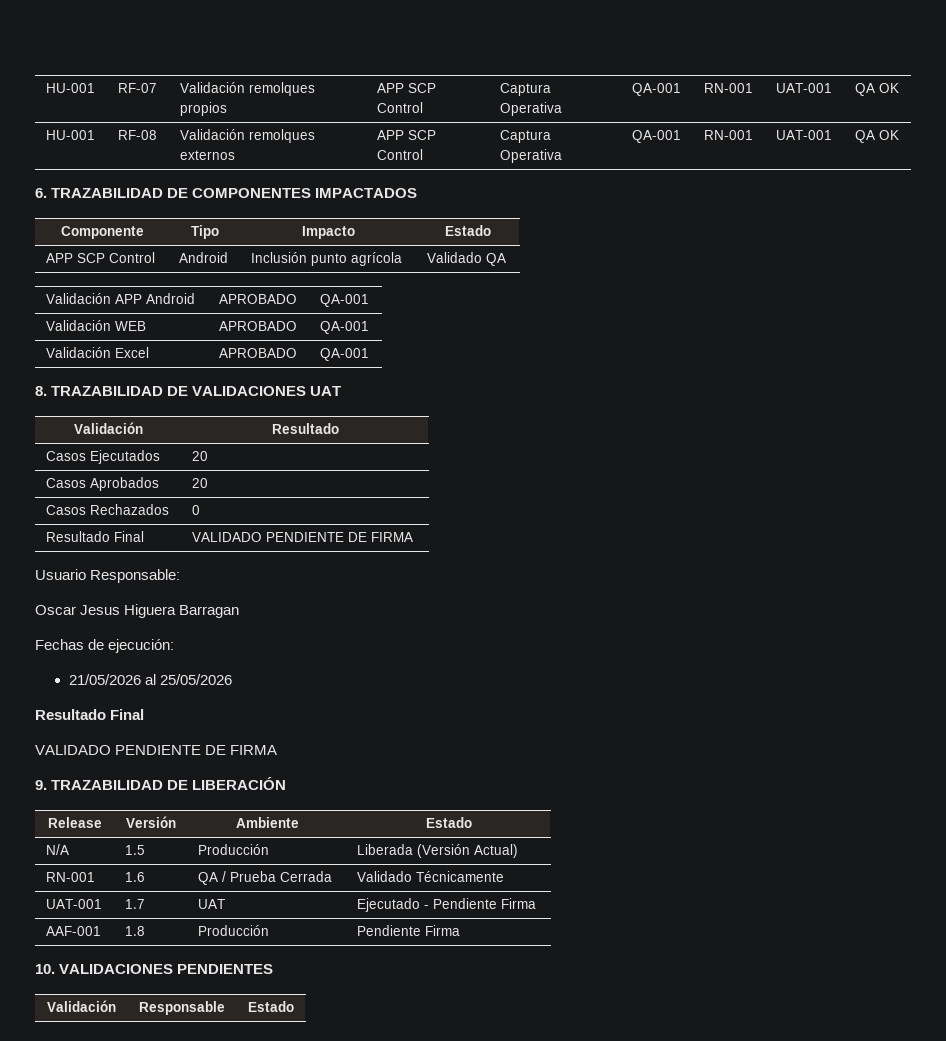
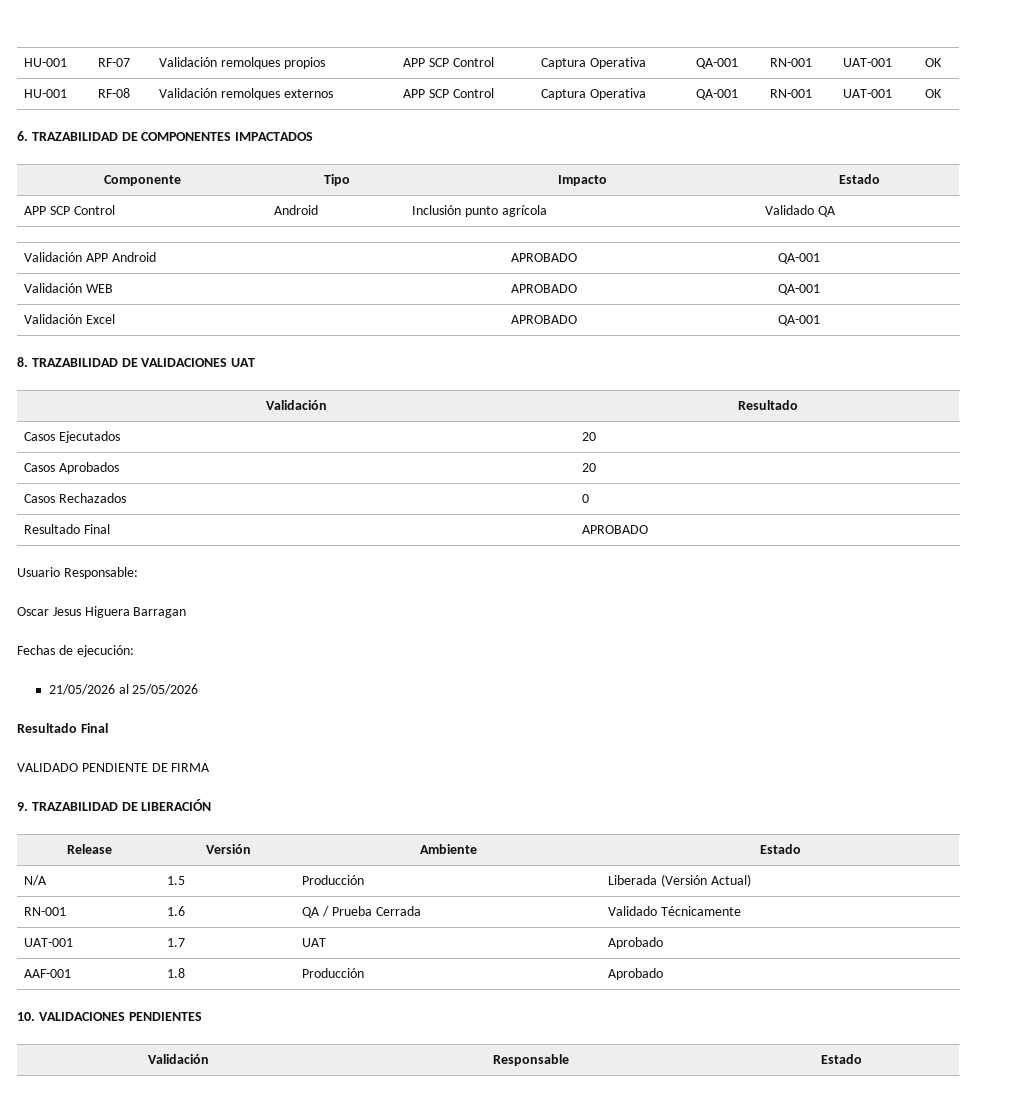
- HU-001 | RF-07 | Validación remolques propios | APP SCP Control | Captura Operativa | QA-001 | RN-001 | UAT-001 | QA OK
+ HU-001 | RF-07 | Validación remolques propios | APP SCP Control | Captura Operativa | QA-001 | RN-001 | UAT-001 | OK
- HU-001 | RF-08 | Validación remolques externos | APP SCP Control | Captura Operativa | QA-001 | RN-001 | UAT-001 | QA OK
+ HU-001 | RF-08 | Validación remolques externos | APP SCP Control | Captura Operativa | QA-001 | RN-001 | UAT-001 | OK
- Resultado Final | VALIDADO PENDIENTE DE FIRMA
+ Resultado Final | APROBADO
- UAT-001 | 1.7 | UAT | Ejecutado - Pendiente Firma
+ UAT-001 | 1.7 | UAT | Aprobado
- AAF-001 | 1.8 | Producción | Pendiente Firma
+ AAF-001 | 1.8 | Producción | Aprobado

